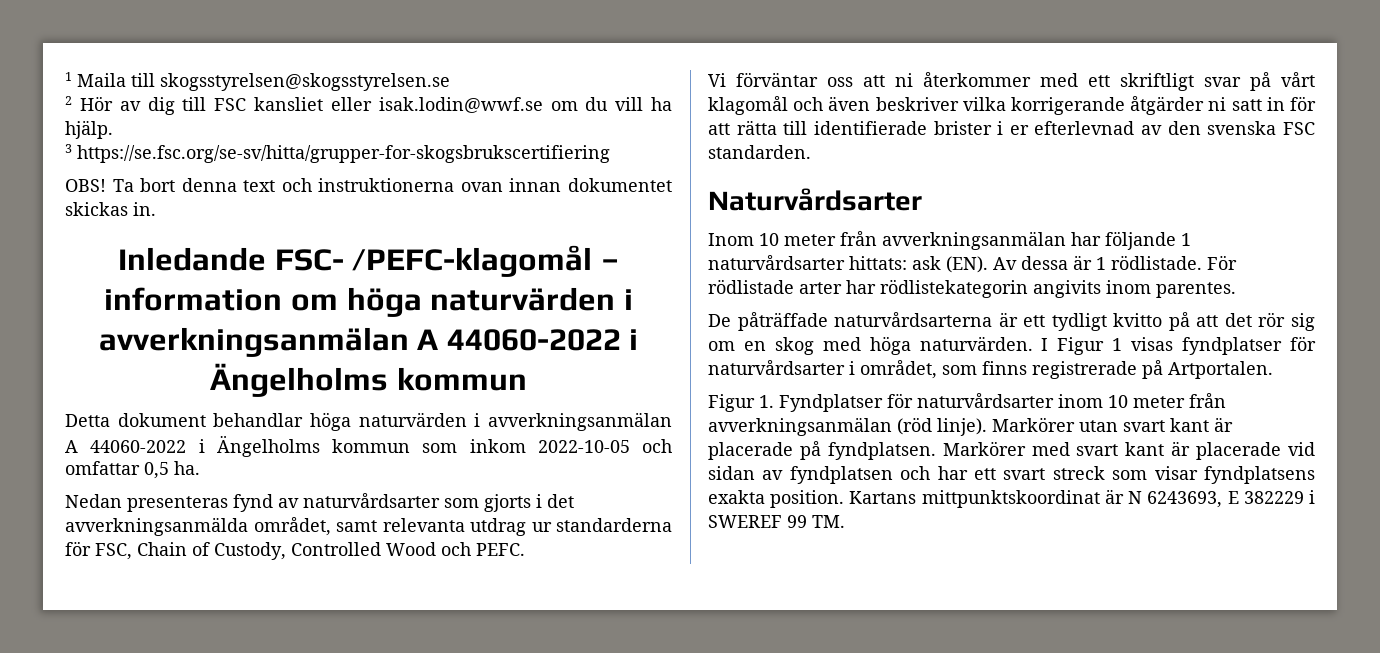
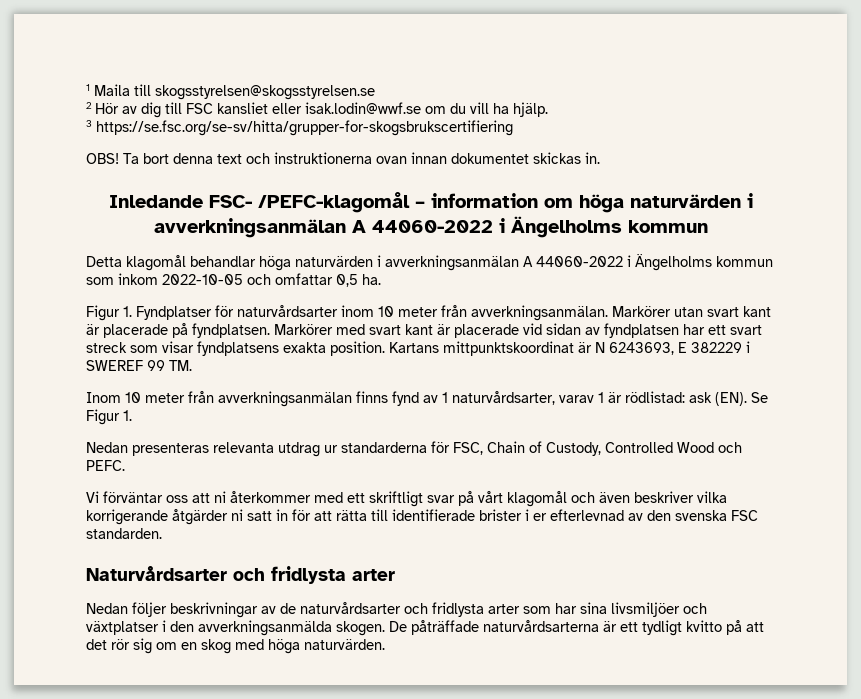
- Detta dokument behandlar höga naturvärden i avverkningsanmälan A 44060-2022 i Ängelholms kommun som inkom 2022-10-05 och omfattar 0,5 ha.
+ Detta klagomål behandlar höga naturvärden i avverkningsanmälan A 44060-2022 i Ängelholms kommun som inkom 2022-10-05 och omfattar 0,5 ha.
- Nedan presenteras fynd av naturvårdsarter som gjorts i det avverkningsanmälda området, samt relevanta utdrag ur standarderna för FSC, Chain of Custody, Controlled Wood och PEFC.
+ Figur 1. Fyndplatser för naturvårdsarter inom 10 meter från avverkningsanmälan. Markörer utan svart kant är placerade på fyndplatsen. Markörer med svart kant är placerade vid sidan av fyndplatsen har ett svart streck som visar fyndplatsens exakta position. Kartans mittpunktskoordinat är N 6243693, E 382229 i SWEREF 99 TM.
+ Inom 10 meter från avverkningsanmälan finns fynd av 1 naturvårdsarter, varav 1 är rödlistad: ask (EN). Se Figur 1.
+ Nedan presenteras relevanta utdrag ur standarderna för FSC, Chain of Custody, Controlled Wood och PEFC.
- Naturvårdsarter
- Inom 10 meter från avverkningsanmälan har följande 1 naturvårdsarter hittats: ask (EN). Av dessa är 1 rödlistade. För rödlistade arter har rödlistekategorin angivits inom parentes.
- De påträffade naturvårdsarterna är ett tydligt kvitto på att det rör sig om en skog med höga naturvärden. I Figur 1 visas fyndplatser för naturvårdsarter i området, som finns registrerade på Artportalen.
- Figur 1. Fyndplatser för naturvårdsarter inom 10 meter från avverkningsanmälan (röd linje). Markörer utan svart kant är placerade på fyndplatsen. Markörer med svart kant är placerade vid sidan av fyndplatsen och har ett svart streck som visar fyndplatsens exakta position. Kartans mittpunktskoordinat är N 6243693, E 382229 i SWEREF 99 TM.
+ Naturvårdsarter och fridlysta arter
+ Nedan följer beskrivningar av de naturvårdsarter och fridlysta arter som har sina livsmiljöer och växtplatser i den avverkningsanmälda skogen. De påträffade naturvårdsarterna är ett tydligt kvitto på att det rör sig om en skog med höga naturvärden.

